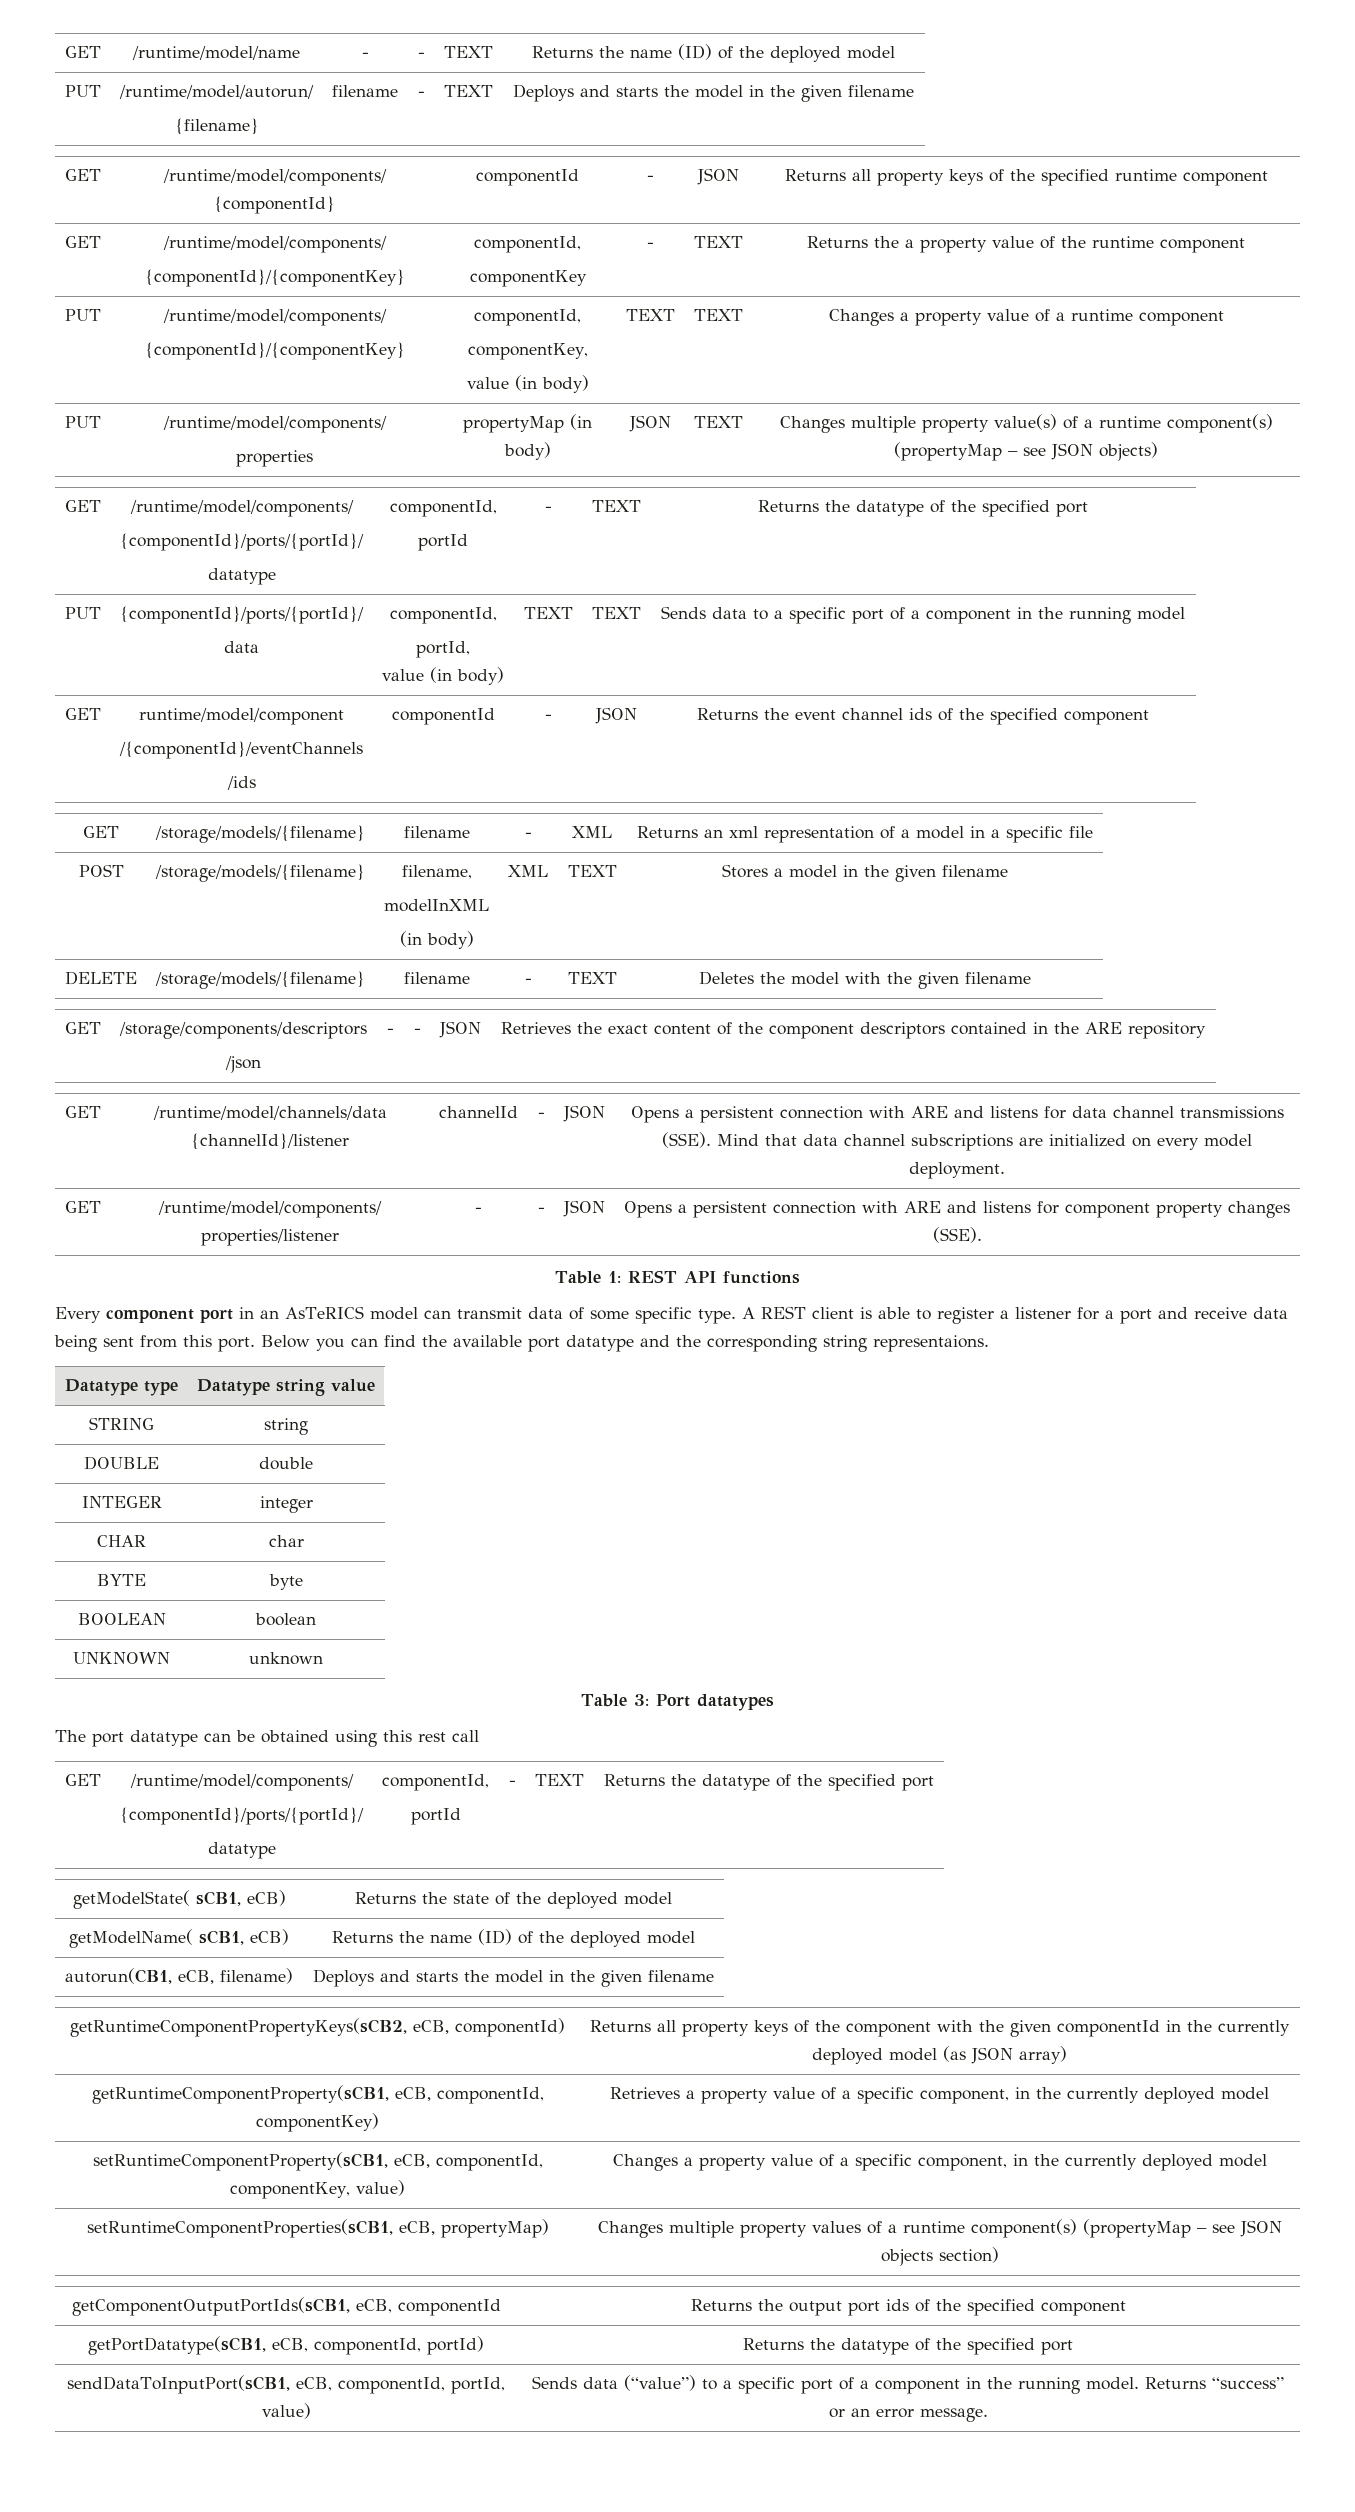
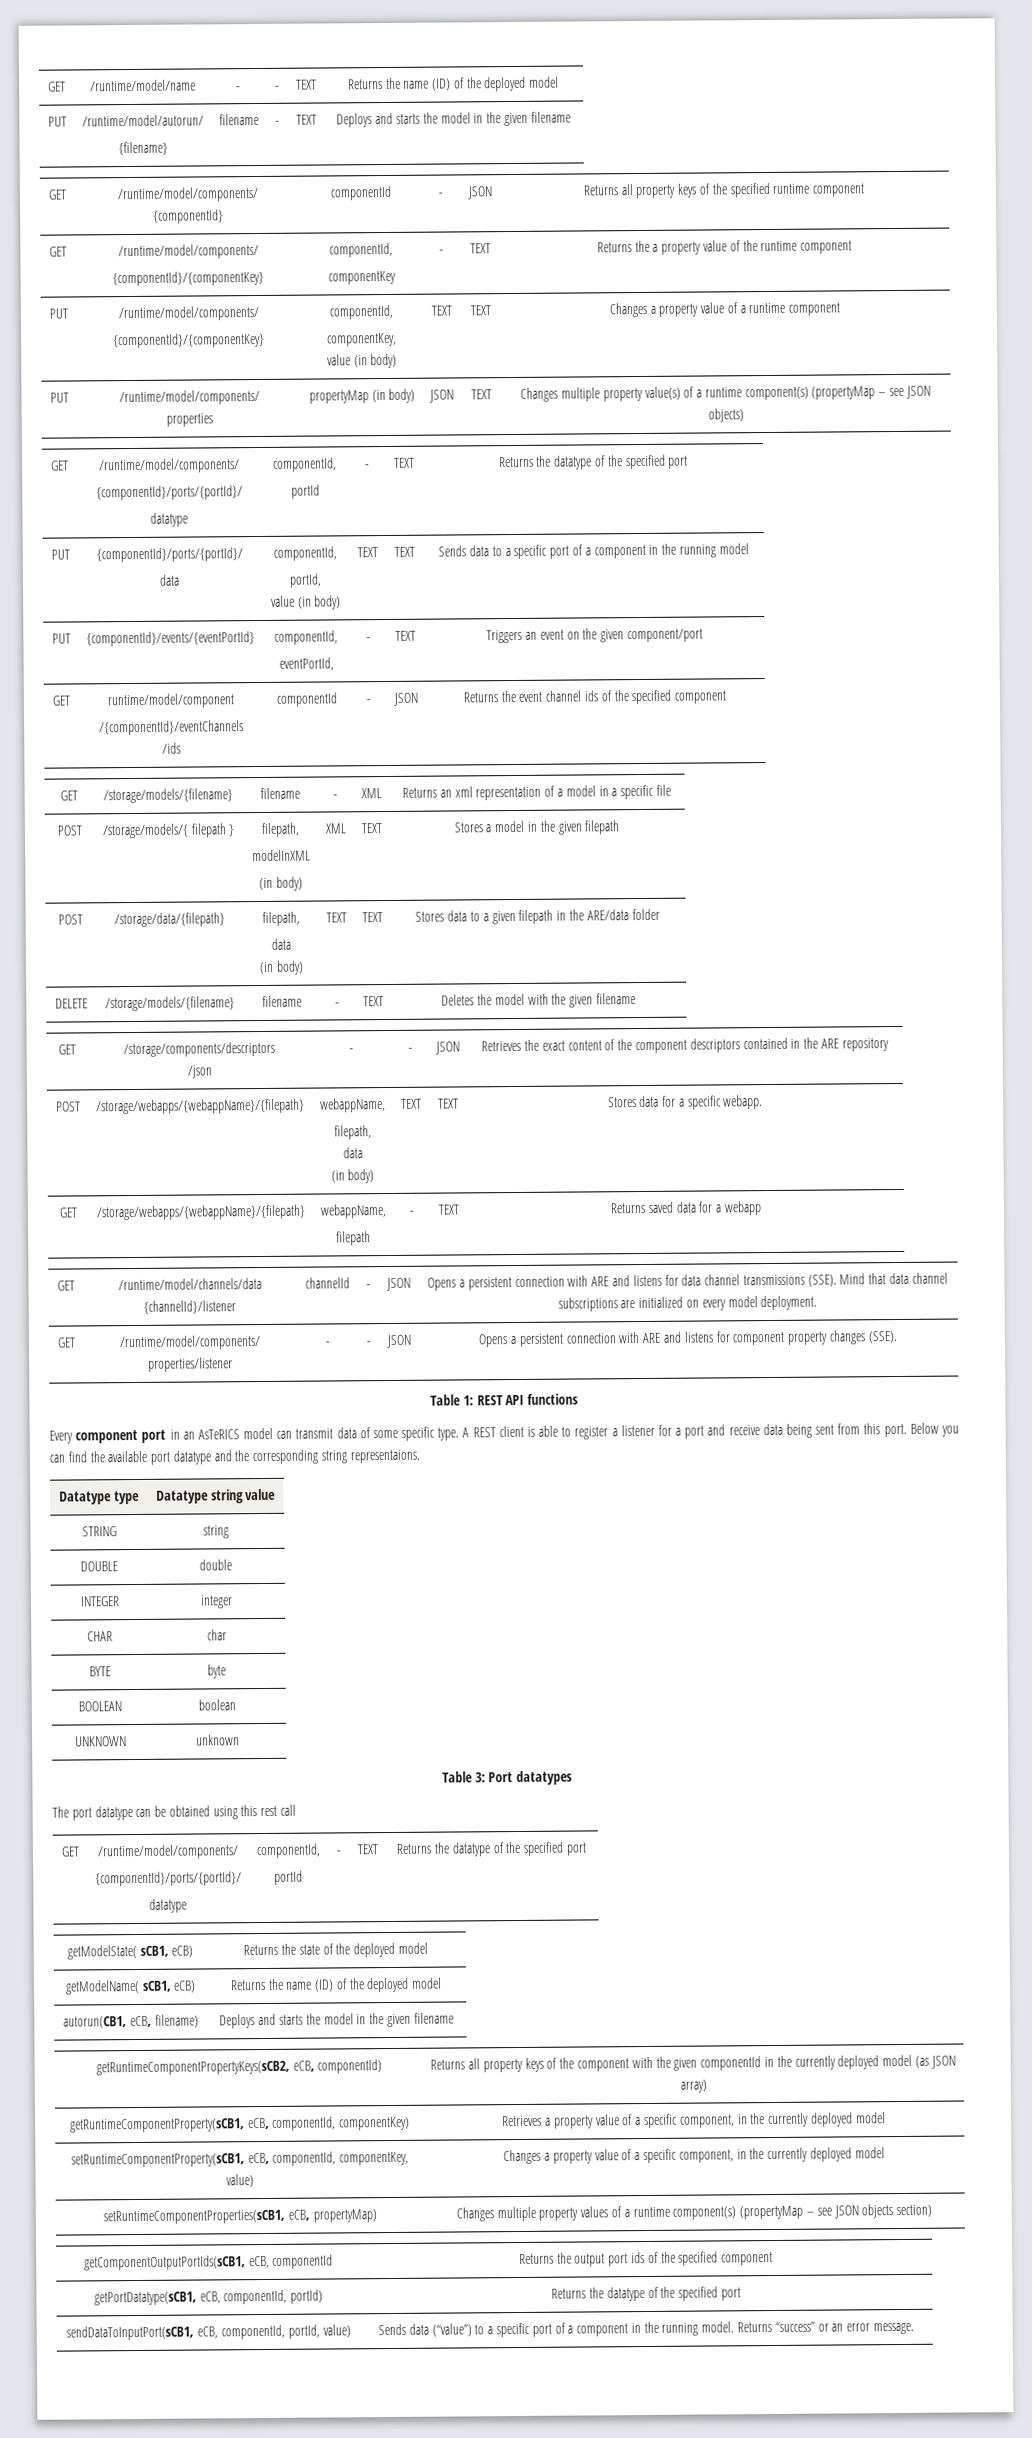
+ PUT | {componentId}/events/{eventPortId} | componentId,
+ eventPortId, | - | TEXT | Triggers an event on the given component/port
- POST | /storage/models/{filename} | filename,
+ POST | /storage/models/{ filepath } | filepath,
  modelInXML
- (in body) | XML | TEXT | Stores a model in the given filename
+ (in body) | XML | TEXT | Stores a model in the given filepath
+ POST | /storage/data/{filepath} | filepath,
+ data
+ (in body) | TEXT | TEXT | Stores data to a given filepath in the ARE/data folder
+ POST | /storage/webapps/{webappName}/{filepath} | webappName,
+ filepath,
+ data
+ (in body) | TEXT | TEXT | Stores data for a specific webapp.
+ GET | /storage/webapps/{webappName}/{filepath} | webappName,
+ filepath | - | TEXT | Returns saved data for a webapp

